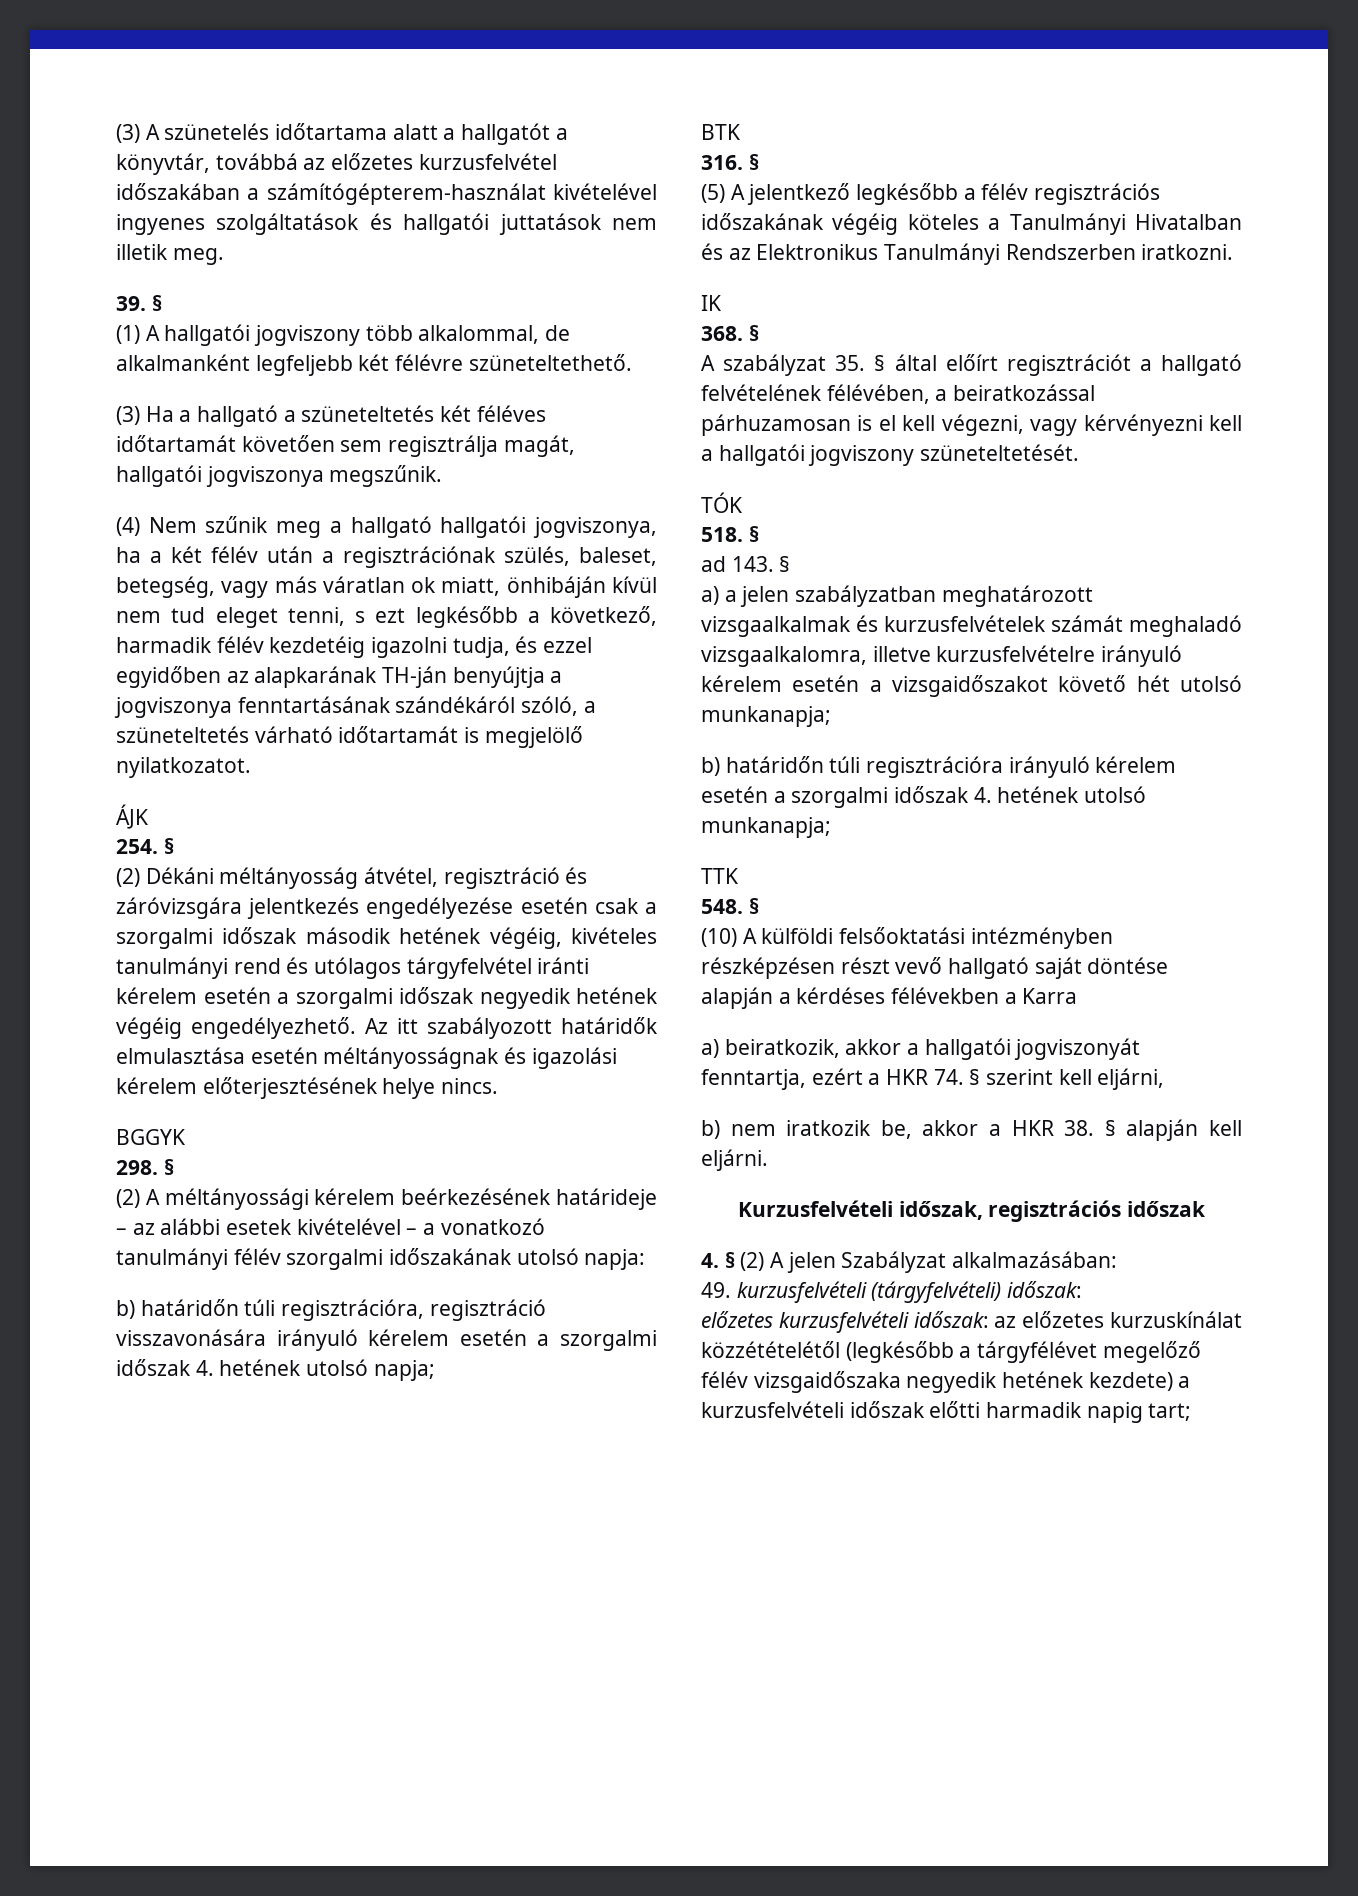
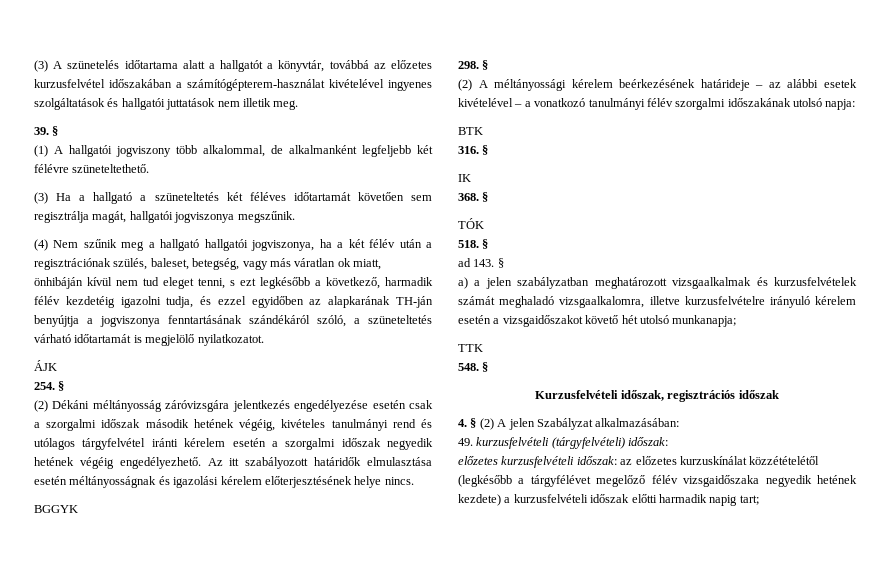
- (2) Dékáni méltányosság átvétel, regisztráció és záróvizsgára jelentkezés engedélyezése esetén csak a szorgalmi időszak második hetének végéig, kivételes tanulmányi rend és utólagos tárgyfelvétel iránti kérelem esetén a szorgalmi időszak negyedik hetének végéig engedélyezhető.
+ (2) Dékáni méltányosság záróvizsgára jelentkezés engedélyezése esetén csak a szorgalmi időszak második hetének végéig, kivételes tanulmányi rend és utólagos tárgyfelvétel iránti kérelem esetén a szorgalmi időszak negyedik hetének végéig engedélyezhető.
- b) határidőn túli regisztrációra, regisztráció visszavonására irányuló kérelem esetén a szorgalmi időszak 4. hetének utolsó napja;
  BTK
  316. §
- (5) A jelentkező legkésőbb a félév regisztrációs időszakának végéig köteles a Tanulmányi Hivatalban és az Elektronikus Tanulmányi Rendszerben iratkozni.
  IK
  368. §
- A szabályzat 35. § által előírt regisztrációt a hallgató felvételének félévében, a beiratkozással párhuzamosan is el kell végezni, vagy kérvényezni kell a hallgatói jogviszony szüneteltetését.
- b) határidőn túli regisztrációra irányuló kérelem esetén a szorgalmi időszak 4. hetének utolsó munkanapja;
  TTK
  548. §
- (10) A külföldi felsőoktatási intézményben részképzésen részt vevő hallgató saját döntése alapján a kérdéses félévekben a Karra
- a) beiratkozik, akkor a hallgatói jogviszonyát fenntartja, ezért a HKR 74. § szerint kell eljárni,
- b) nem iratkozik be, akkor a HKR 38. § alapján kell eljárni.

